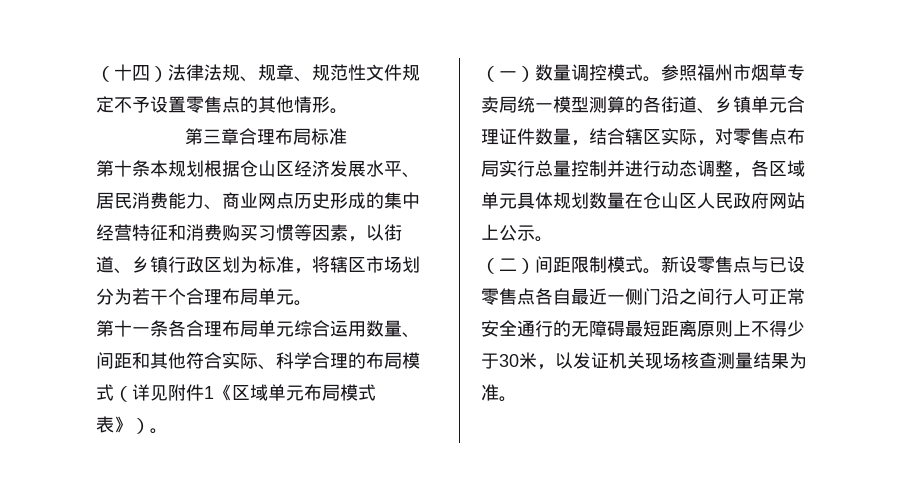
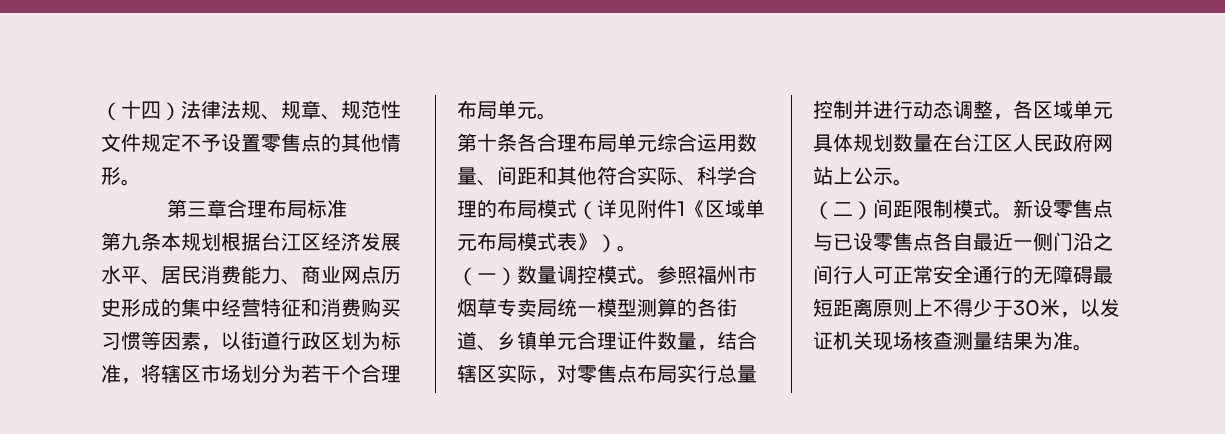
- 第十条本规划根据仓山区经济发展水平、居民消费能力、商业网点历史形成的集中经营特征和消费购买习惯等因素，以街道、乡镇行政区划为标准，将辖区市场划分为若干个合理布局单元。
+ 第九条本规划根据台江区经济发展水平、居民消费能力、商业网点历史形成的集中经营特征和消费购买习惯等因素，以街道行政区划为标准，将辖区市场划分为若干个合理布局单元。
- 第十一条各合理布局单元综合运用数量、间距和其他符合实际、科学合理的布局模式（详见附件1《区域单元布局模式表》）。
+ 第十条各合理布局单元综合运用数量、间距和其他符合实际、科学合理的布局模式（详见附件1《区域单元布局模式表》）。
- 参照福州市烟草专卖局统一模型测算的各街道、乡镇单元合理证件数量，结合辖区实际，对零售点布局实行总量控制并进行动态调整，各区域单元具体规划数量在仓山区人民政府网站上公示。
+ 参照福州市烟草专卖局统一模型测算的各街道、乡镇单元合理证件数量，结合辖区实际，对零售点布局实行总量控制并进行动态调整，各区域单元具体规划数量在台江区人民政府网站上公示。

